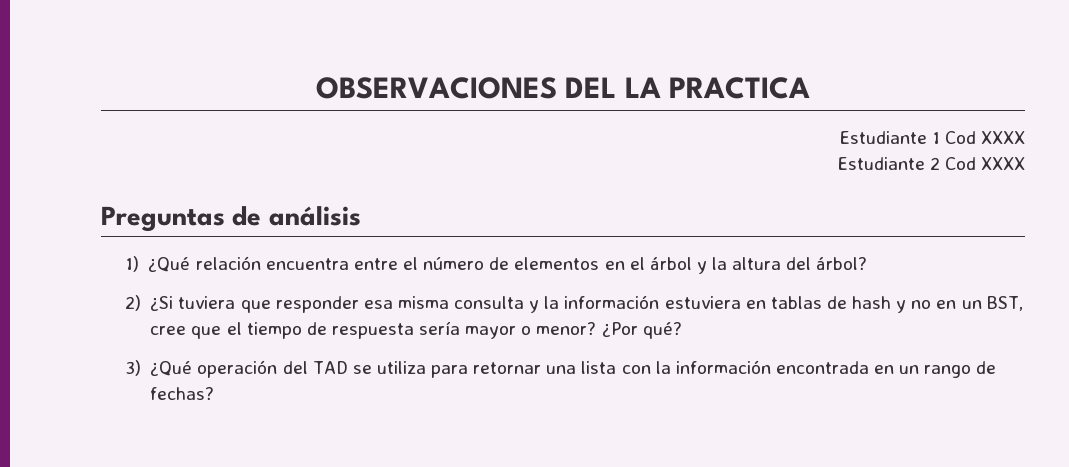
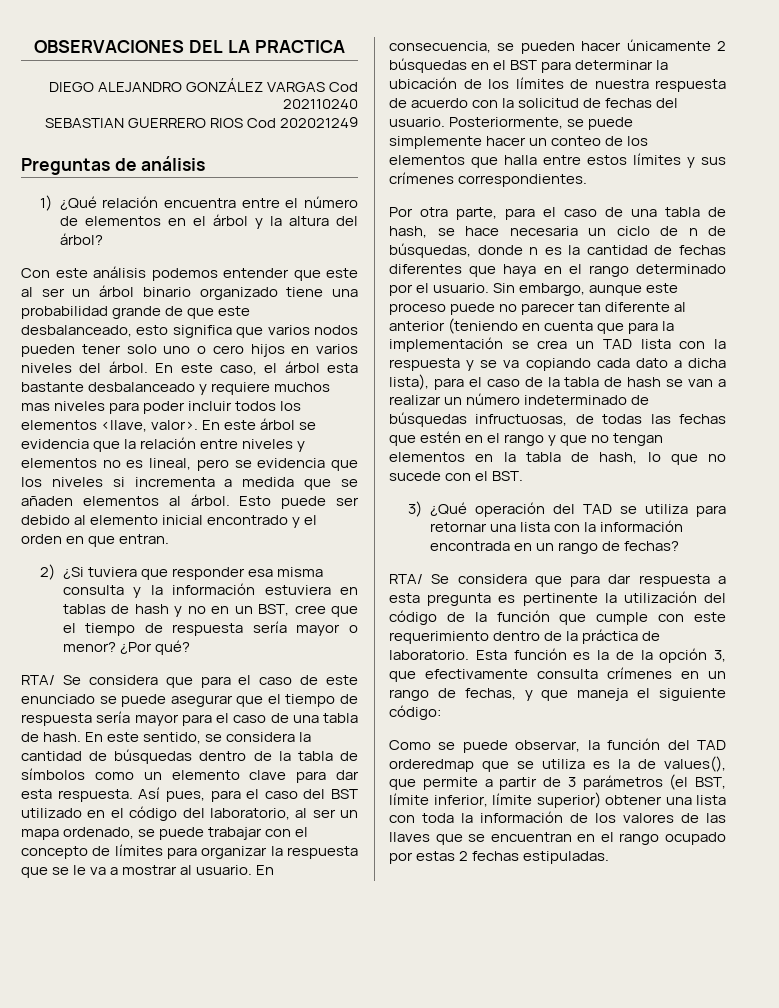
- Estudiante 1 Cod XXXX
- Estudiante 2 Cod XXXX
+ DIEGO ALEJANDRO GONZÁLEZ VARGAS Cod 202110240
+ SEBASTIAN GUERRERO RIOS Cod 202021249
+ Con este análisis podemos entender que este al ser un árbol binario organizado tiene una probabilidad grande de que este desbalanceado, esto significa que varios nodos pueden tener solo uno o cero hijos en varios niveles del árbol. En este caso, el árbol esta bastante desbalanceado y requiere muchos mas niveles para poder incluir todos los elementos <llave, valor>. En este árbol se evidencia que la relación entre niveles y elementos no es lineal, pero se evidencia que los niveles si incrementa a medida que se añaden elementos al árbol. Esto puede ser debido al elemento inicial encontrado y el orden en que entran.
+ RTA/ Se considera que para el caso de este enunciado se puede asegurar que el tiempo de respuesta sería mayor para el caso de una tabla de hash. En este sentido, se considera la cantidad de búsquedas dentro de la tabla de símbolos como un elemento clave para dar esta respuesta. Así pues, para el caso del BST utilizado en el código del laboratorio, al ser un mapa ordenado, se puede trabajar con el concepto de límites para organizar la respuesta que se le va a mostrar al usuario. En consecuencia, se pueden hacer únicamente 2 búsquedas en el BST para determinar la ubicación de los límites de nuestra respuesta de acuerdo con la solicitud de fechas del usuario. Posteriormente, se puede simplemente hacer un conteo de los elementos que halla entre estos límites y sus crímenes correspondientes.
+ Por otra parte, para el caso de una tabla de hash, se hace necesaria un ciclo de n de búsquedas, donde n es la cantidad de fechas diferentes que haya en el rango determinado por el usuario. Sin embargo, aunque este proceso puede no parecer tan diferente al anterior (teniendo en cuenta que para la implementación se crea un TAD lista con la respuesta y se va copiando cada dato a dicha lista), para el caso de la tabla de hash se van a realizar un número indeterminado de búsquedas infructuosas, de todas las fechas que estén en el rango y que no tengan elementos en la tabla de hash, lo que no sucede con el BST.
+ RTA/ Se considera que para dar respuesta a esta pregunta es pertinente la utilización del código de la función que cumple con este requerimiento dentro de la práctica de laboratorio. Esta función es la de la opción 3, que efectivamente consulta crímenes en un rango de fechas, y que maneja el siguiente código:
+ Como se puede observar, la función del TAD orderedmap que se utiliza es la de values(), que permite a partir de 3 parámetros (el BST, límite inferior, límite superior) obtener una lista con toda la información de los valores de las llaves que se encuentran en el rango ocupado por estas 2 fechas estipuladas.

